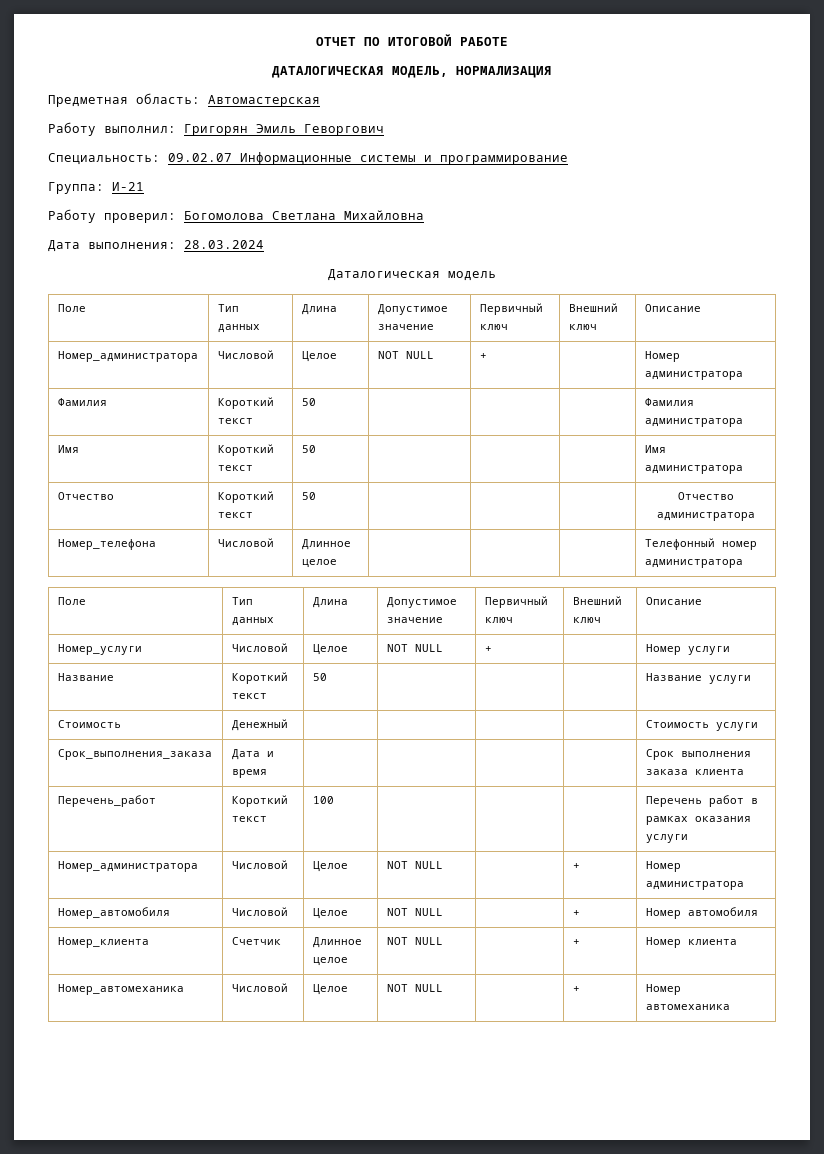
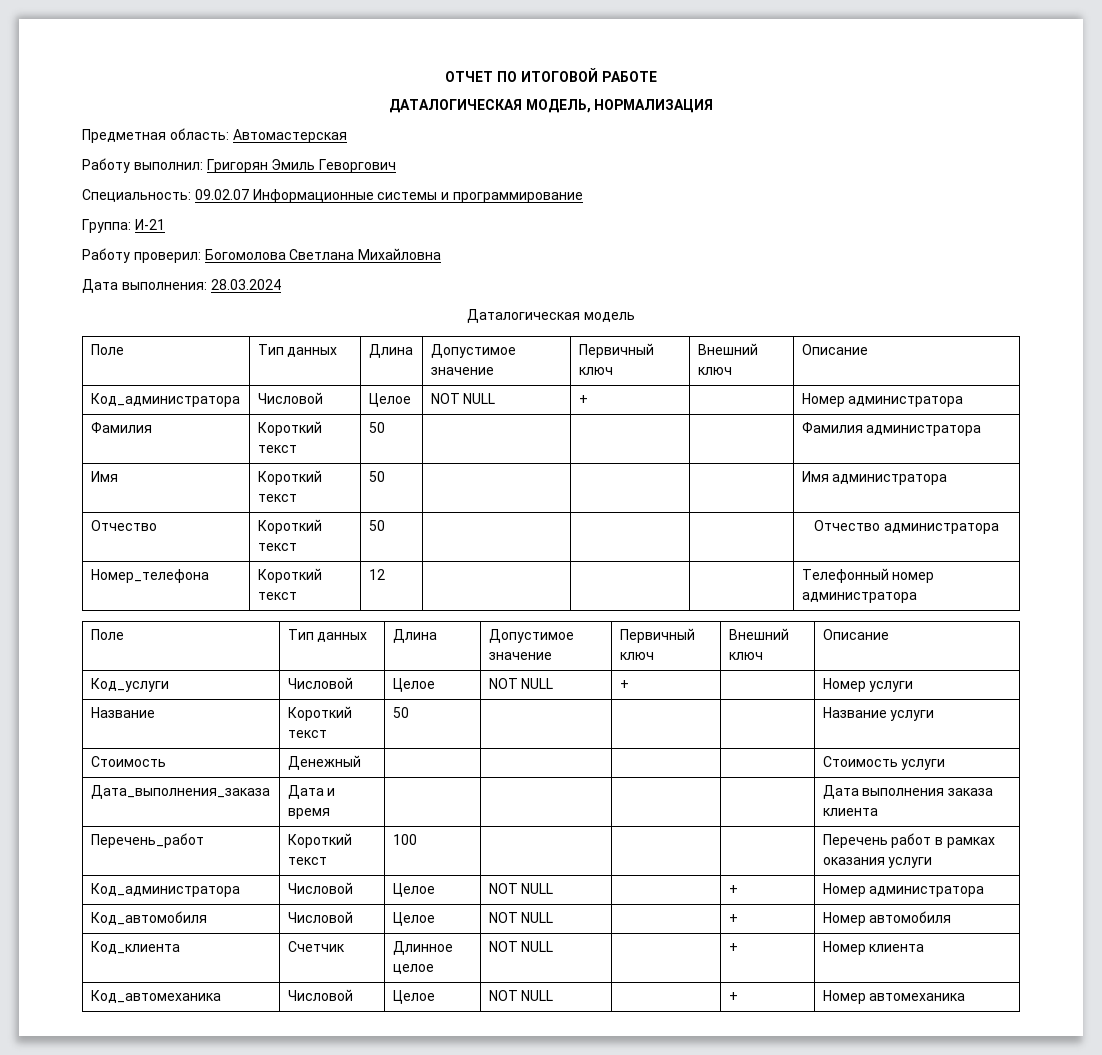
- Номер_администратора | Числовой | Целое | NOT NULL | + | | Номер администратора
+ Код_администратора | Числовой | Целое | NOT NULL | + | | Номер администратора
- Номер_телефона | Числовой | Длинное целое | | | | Телефонный номер администратора
+ Номер_телефона | Короткий текст | 12 | | | | Телефонный номер администратора
- Номер_услуги | Числовой | Целое | NOT NULL | + | | Номер услуги
+ Код_услуги | Числовой | Целое | NOT NULL | + | | Номер услуги
- Срок_выполнения_заказа | Дата и время | | | | | Срок выполнения заказа клиента
+ Дата_выполнения_заказа | Дата и время | | | | | Дата выполнения заказа клиента
- Номер_администратора | Числовой | Целое | NOT NULL | | + | Номер администратора
+ Код_администратора | Числовой | Целое | NOT NULL | | + | Номер администратора
- Номер_автомобиля | Числовой | Целое | NOT NULL | | + | Номер автомобиля
+ Код_автомобиля | Числовой | Целое | NOT NULL | | + | Номер автомобиля
- Номер_клиента | Счетчик | Длинное целое | NOT NULL | | + | Номер клиента
+ Код_клиента | Счетчик | Длинное целое | NOT NULL | | + | Номер клиента
- Номер_автомеханика | Числовой | Целое | NOT NULL | | + | Номер автомеханика
+ Код_автомеханика | Числовой | Целое | NOT NULL | | + | Номер автомеханика

